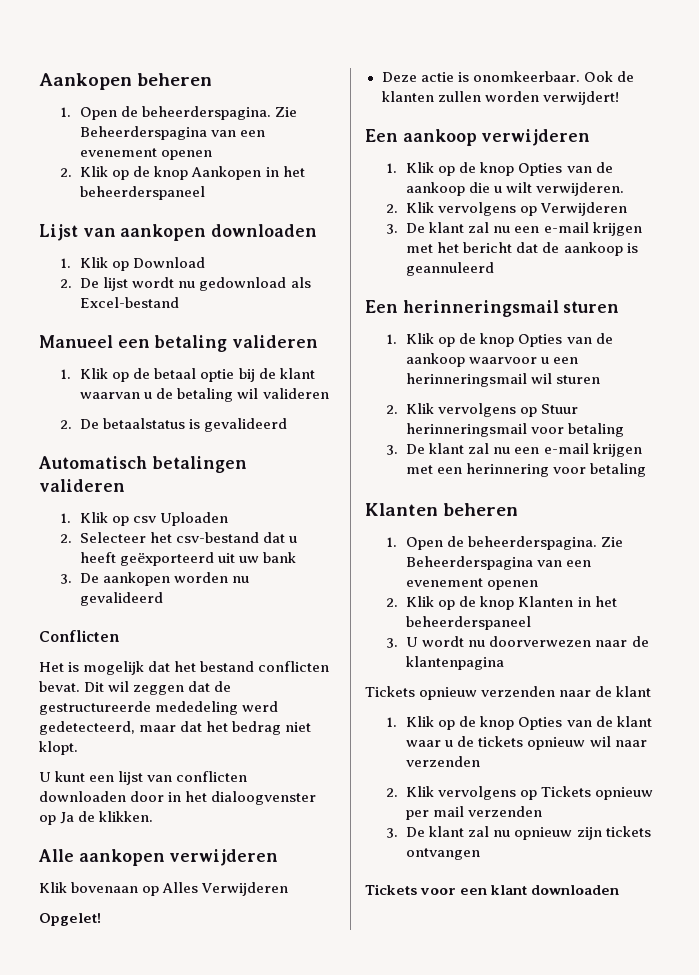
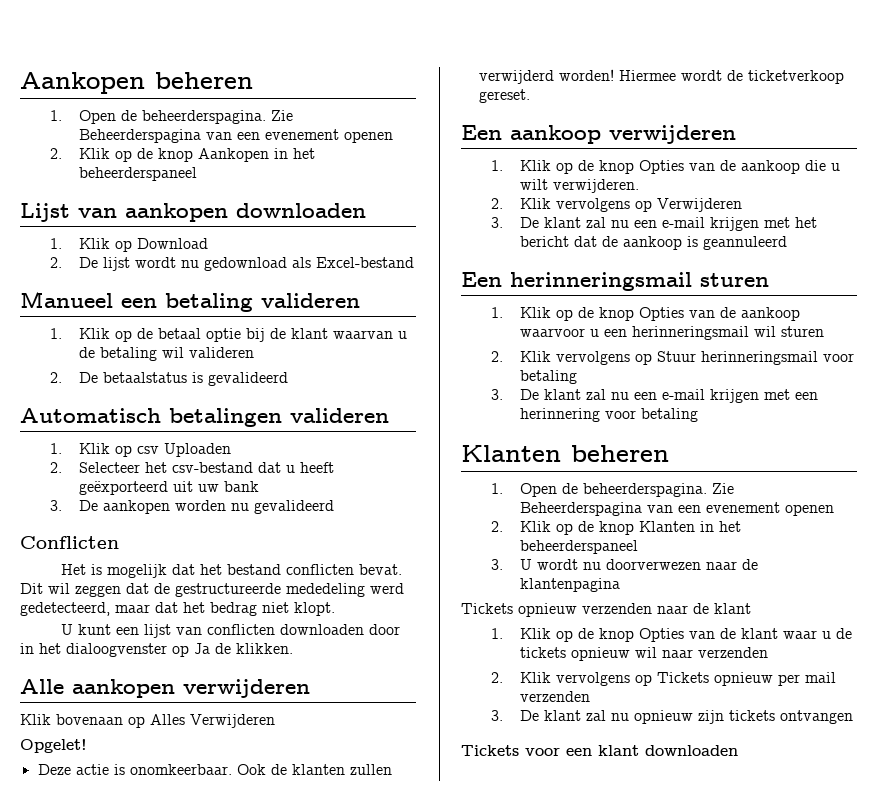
- Ook de klanten zullen worden verwijdert!
+ Ook de klanten zullen verwijderd worden! Hiermee wordt de ticketverkoop gereset.

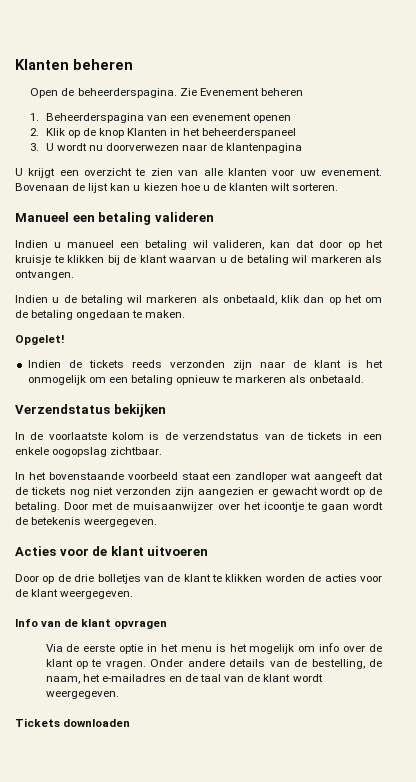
- Aankopen beheren
- 1. Open de beheerderspagina. Zie Beheerderspagina van een evenement openen
- 2. Klik op de knop Aankopen in het beheerderspaneel
- Lijst van aankopen downloaden
- 1. Klik op Download
- 2. De lijst wordt nu gedownload als Excel-bestand
- Manueel een betaling valideren
- 1. Klik op de betaal optie bij de klant waarvan u de betaling wil valideren
- 2. De betaalstatus is gevalideerd
- Automatisch betalingen valideren
- 1. Klik op csv Uploaden
- 2. Selecteer het csv-bestand dat u heeft geëxporteerd uit uw bank
- 3. De aankopen worden nu gevalideerd
- Conflicten
- Het is mogelijk dat het bestand conflicten bevat. Dit wil zeggen dat de gestructureerde mededeling werd gedetecteerd, maar dat het bedrag niet klopt.
- U kunt een lijst van conflicten downloaden door in het dialoogvenster op Ja de klikken.
- Alle aankopen verwijderen
- Klik bovenaan op Alles Verwijderen
- Opgelet!
- Deze actie is onomkeerbaar. Ook de klanten zullen verwijderd worden! Hiermee wordt de ticketverkoop gereset.
- Een aankoop verwijderen
- 1. Klik op de knop Opties van de aankoop die u wilt verwijderen.
- 2. Klik vervolgens op Verwijderen
- 3. De klant zal nu een e-mail krijgen met het bericht dat de aankoop is geannuleerd
- Een herinneringsmail sturen
- 1. Klik op de knop Opties van de aankoop waarvoor u een herinneringsmail wil sturen
- 2. Klik vervolgens op Stuur herinneringsmail voor betaling
- 3. De klant zal nu een e-mail krijgen met een herinnering voor betaling
  Klanten beheren
- 1. Open de beheerderspagina. Zie Beheerderspagina van een evenement openen
+ Open de beheerderspagina. Zie Evenement beheren
+ 1. Beheerderspagina van een evenement openen
- Tickets opnieuw verzenden naar de klant
- 1. Klik op de knop Opties van de klant waar u de tickets opnieuw wil naar verzenden
- 2. Klik vervolgens op Tickets opnieuw per mail verzenden
- 3. De klant zal nu opnieuw zijn tickets ontvangen
- Tickets voor een klant downloaden
+ U krijgt een overzicht te zien van alle klanten voor uw evenement. Bovenaan de lijst kan u kiezen hoe u de klanten wilt sorteren.
+ Manueel een betaling valideren
+ Indien u manueel een betaling wil valideren, kan dat door op het kruisje te klikken bij de klant waarvan u de betaling wil markeren als ontvangen.
+ Indien u de betaling wil markeren als onbetaald, klik dan op het om de betaling ongedaan te maken.
+ Opgelet!
+ Indien de tickets reeds verzonden zijn naar de klant is het onmogelijk om een betaling opnieuw te markeren als onbetaald.
+ Verzendstatus bekijken
+ In de voorlaatste kolom is de verzendstatus van de tickets in een enkele oogopslag zichtbaar.
+ In het bovenstaande voorbeeld staat een zandloper wat aangeeft dat de tickets nog niet verzonden zijn aangezien er gewacht wordt op de betaling. Door met de muisaanwijzer over het icoontje te gaan wordt de betekenis weergegeven.
+ Acties voor de klant uitvoeren
+ Door op de drie bolletjes van de klant te klikken worden de acties voor de klant weergegeven.
+ Info van de klant opvragen
+ Via de eerste optie in het menu is het mogelijk om info over de klant op te vragen. Onder andere details van de bestelling, de naam, het e-mailadres en de taal van de klant wordt weergegeven.
+ Tickets downloaden

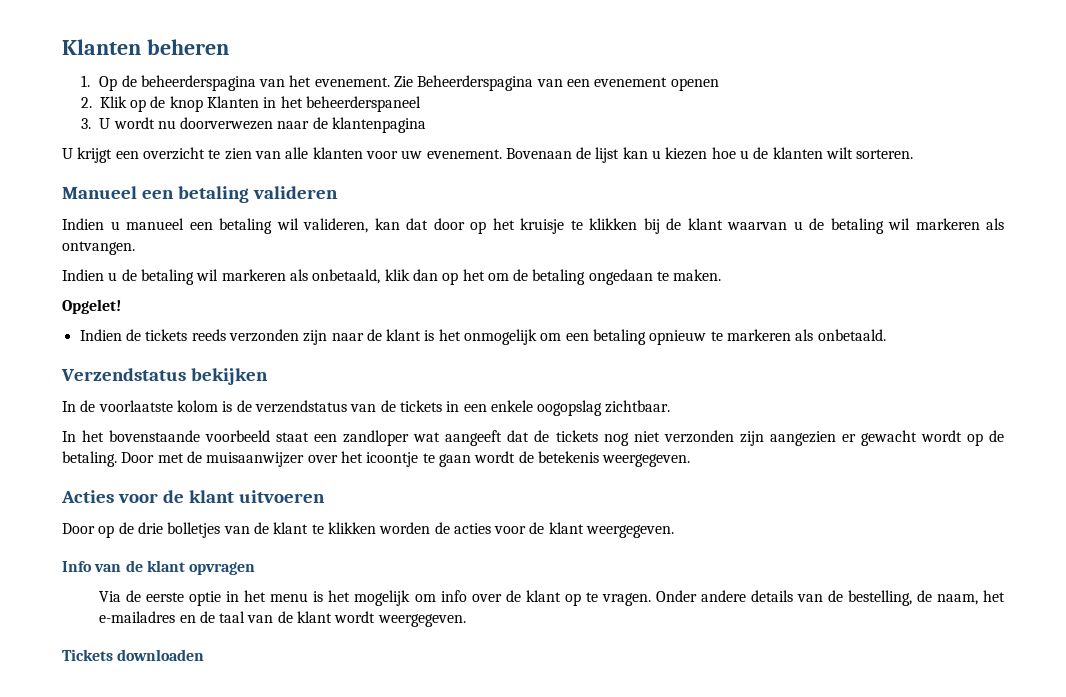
- Open de beheerderspagina. Zie Evenement beheren
- 1. Beheerderspagina van een evenement openen
+ 1. Op de beheerderspagina van het evenement. Zie Beheerderspagina van een evenement openen

